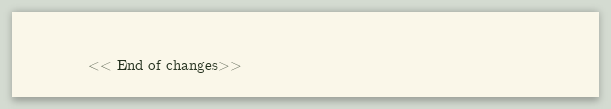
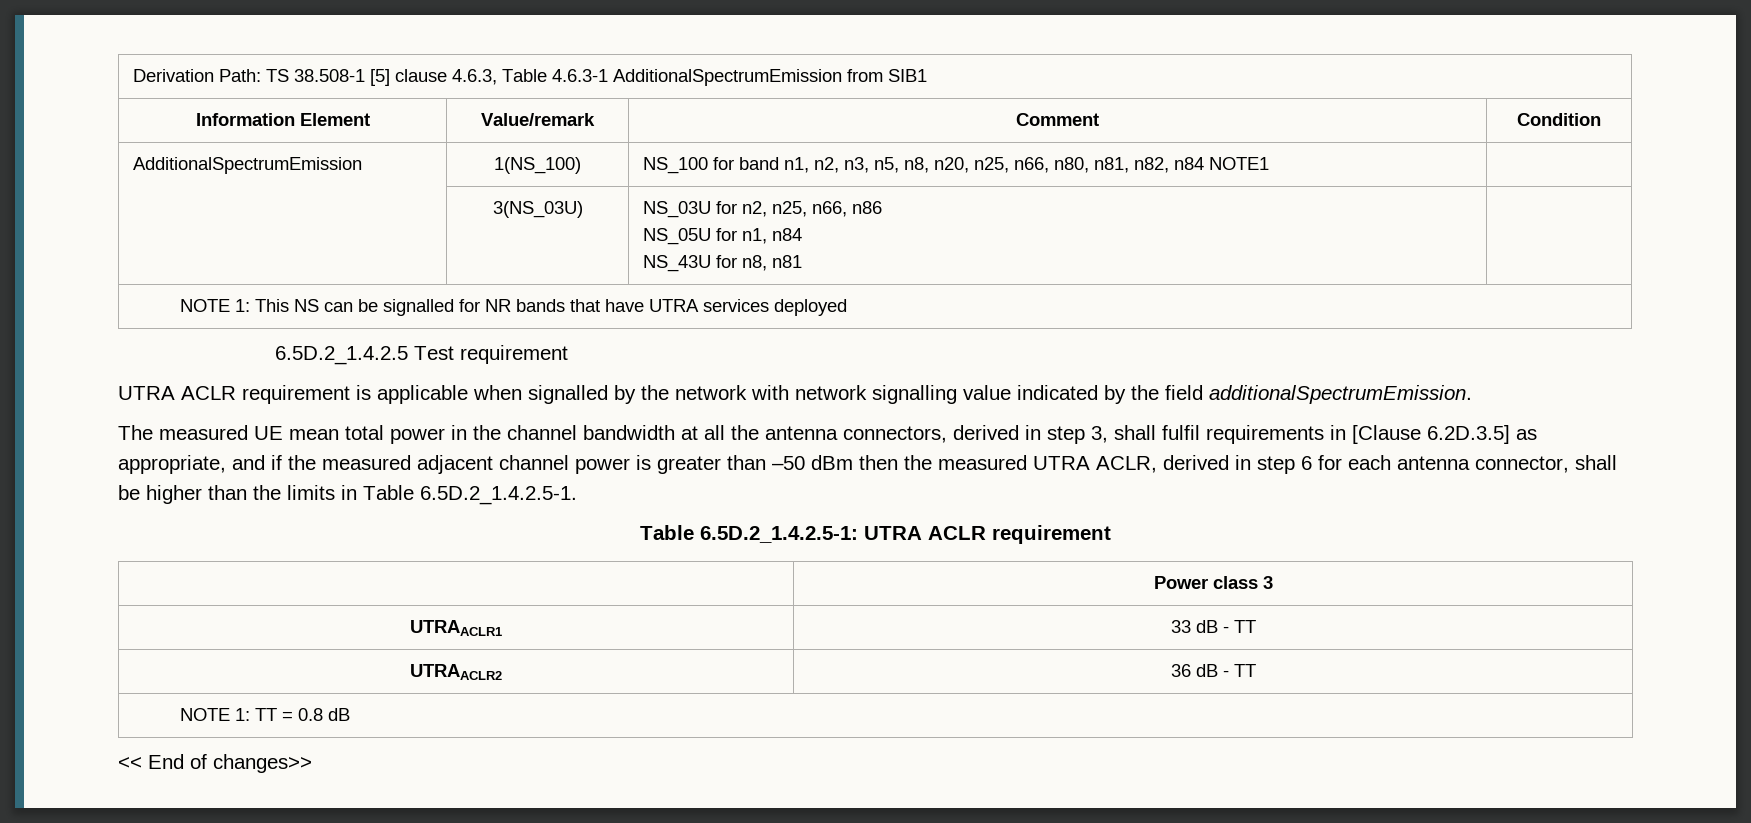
+ Derivation Path: TS 38.508-1 [5] clause 4.6.3, Table 4.6.3-1 AdditionalSpectrumEmission from SIB1
+ Information Element | Value/remark | Comment | Condition
+ AdditionalSpectrumEmission | 1(NS_100) | NS_100 for band n1, n2, n3, n5, n8, n20, n25, n66, n80, n81, n82, n84 NOTE1 |
+ | 3(NS_03U) | NS_03U for n2, n25, n66, n86
+ NS_05U for n1, n84
+ NS_43U for n8, n81 |
+ NOTE 1: This NS can be signalled for NR bands that have UTRA services deployed
+ 6.5D.2_1.4.2.5 Test requirement
+ UTRA ACLR requirement is applicable when signalled by the network with network signalling value indicated by the field additionalSpectrumEmission.
+ The measured UE mean total power in the channel bandwidth at all the antenna connectors, derived in step 3, shall fulfil requirements in [Clause 6.2D.3.5] as appropriate, and if the measured adjacent channel power is greater than –50 dBm then the measured UTRA ACLR, derived in step 6 for each antenna connector, shall be higher than the limits in Table 6.5D.2_1.4.2.5-1.
+ Table 6.5D.2_1.4.2.5-1: UTRA ACLR requirement
+ | Power class 3
+ UTRAACLR1 | 33 dB - TT
+ UTRAACLR2 | 36 dB - TT
+ NOTE 1: TT = 0.8 dB

